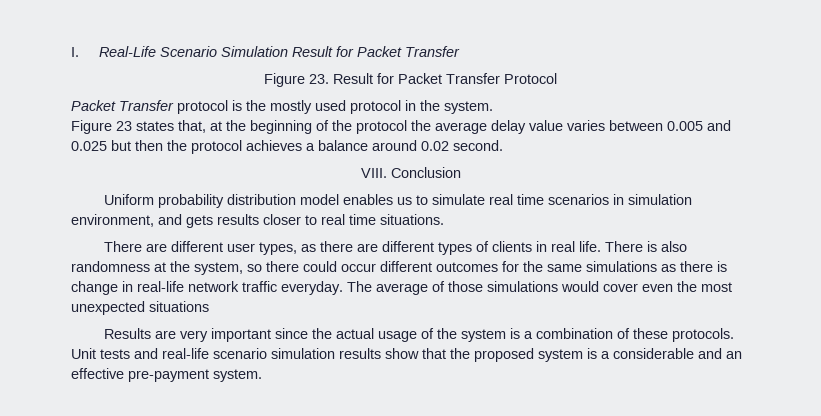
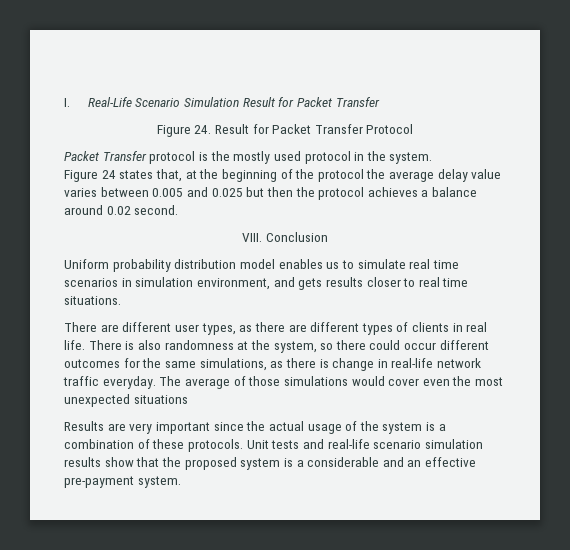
- Figure 23. Result for Packet Transfer Protocol
+ Figure 24. Result for Packet Transfer Protocol
- Figure 23 states that, at the beginning of the protocol the average delay value varies between 0.005 and 0.025 but then the protocol achieves a balance around 0.02 second.
+ Figure 24 states that, at the beginning of the protocol the average delay value varies between 0.005 and 0.025 but then the protocol achieves a balance around 0.02 second.
- There is also randomness at the system, so there could occur different outcomes for the same simulations as there is change in real-life network traffic everyday.
+ There is also randomness at the system, so there could occur different outcomes for the same simulations, as there is change in real-life network traffic everyday.

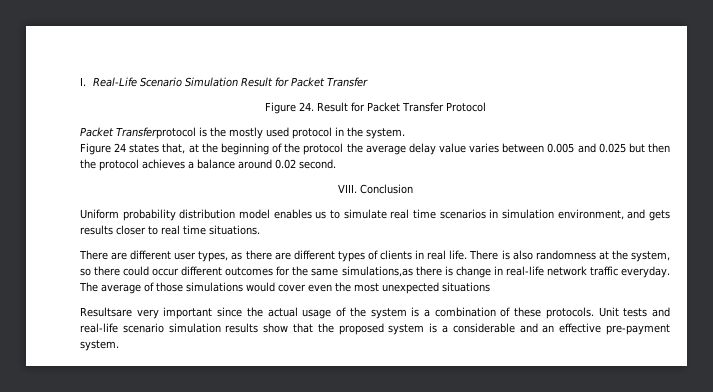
- Packet Transfer protocol is the mostly used protocol in the system.
+ Packet Transferprotocol is the mostly used protocol in the system.
- There is also randomness at the system, so there could occur different outcomes for the same simulations, as there is change in real-life network traffic everyday.
+ There is also randomness at the system, so there could occur different outcomes for the same simulations,as there is change in real-life network traffic everyday.
- Results are very important since the actual usage of the system is a combination of these protocols.
+ Resultsare very important since the actual usage of the system is a combination of these protocols.

